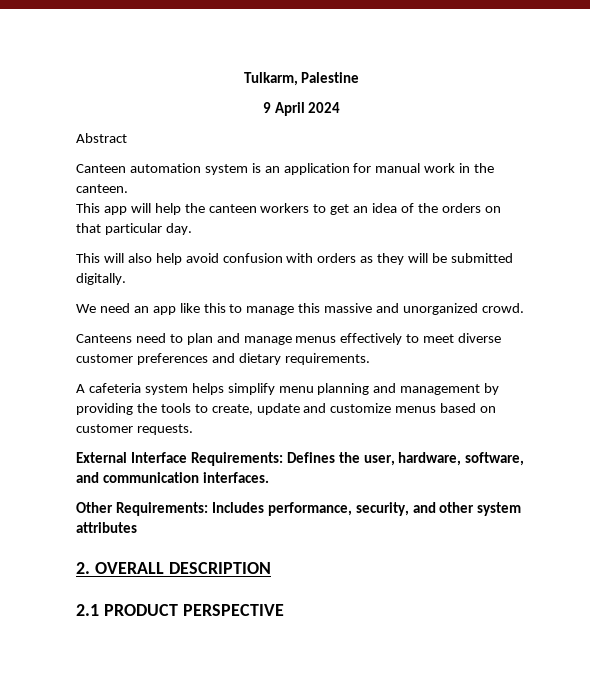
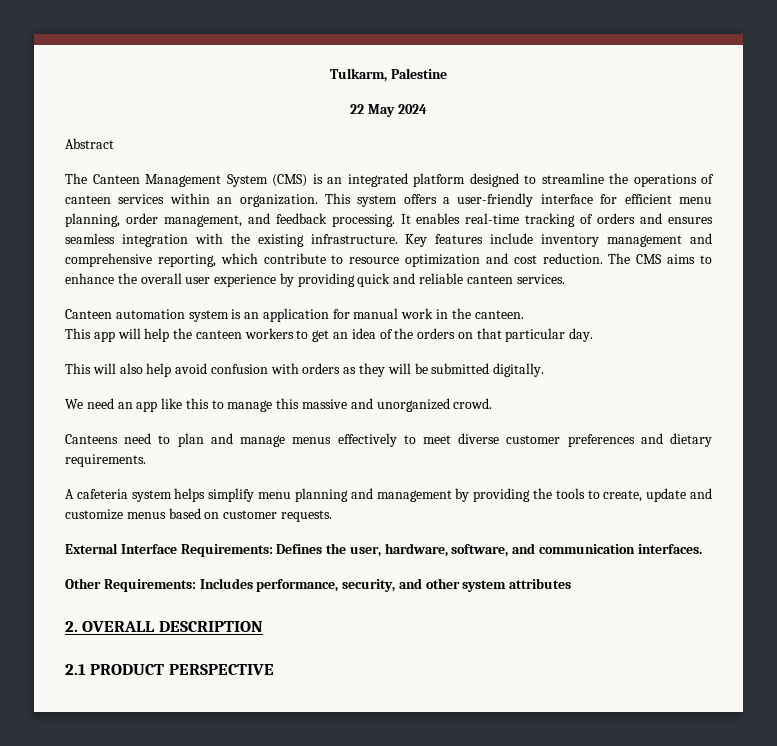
- 9 April 2024
+ 22 May 2024
+ The Canteen Management System (CMS) is an integrated platform designed to streamline the operations of canteen services within an organization. This system offers a user-friendly interface for efficient menu planning, order management, and feedback processing. It enables real-time tracking of orders and ensures seamless integration with the existing infrastructure. Key features include inventory management and comprehensive reporting, which contribute to resource optimization and cost reduction. The CMS aims to enhance the overall user experience by providing quick and reliable canteen services.

